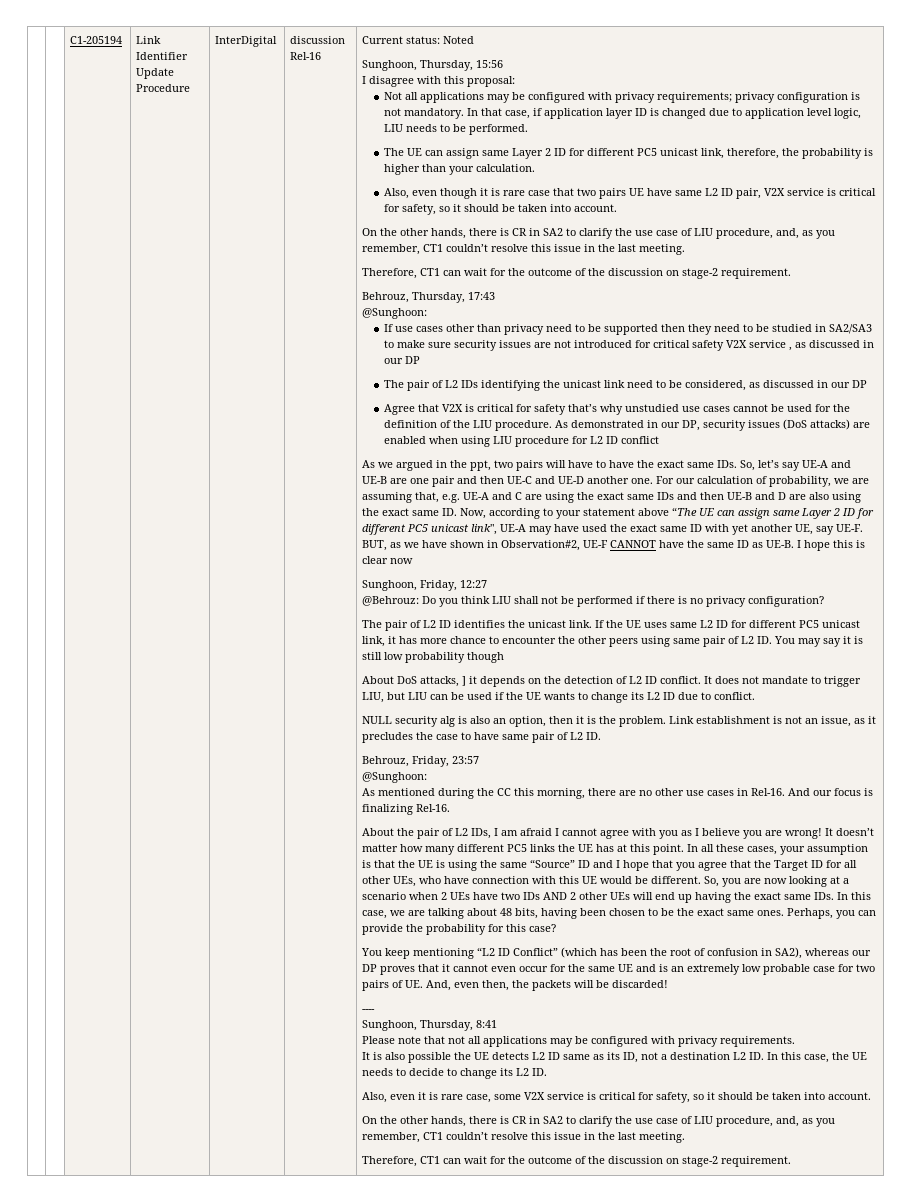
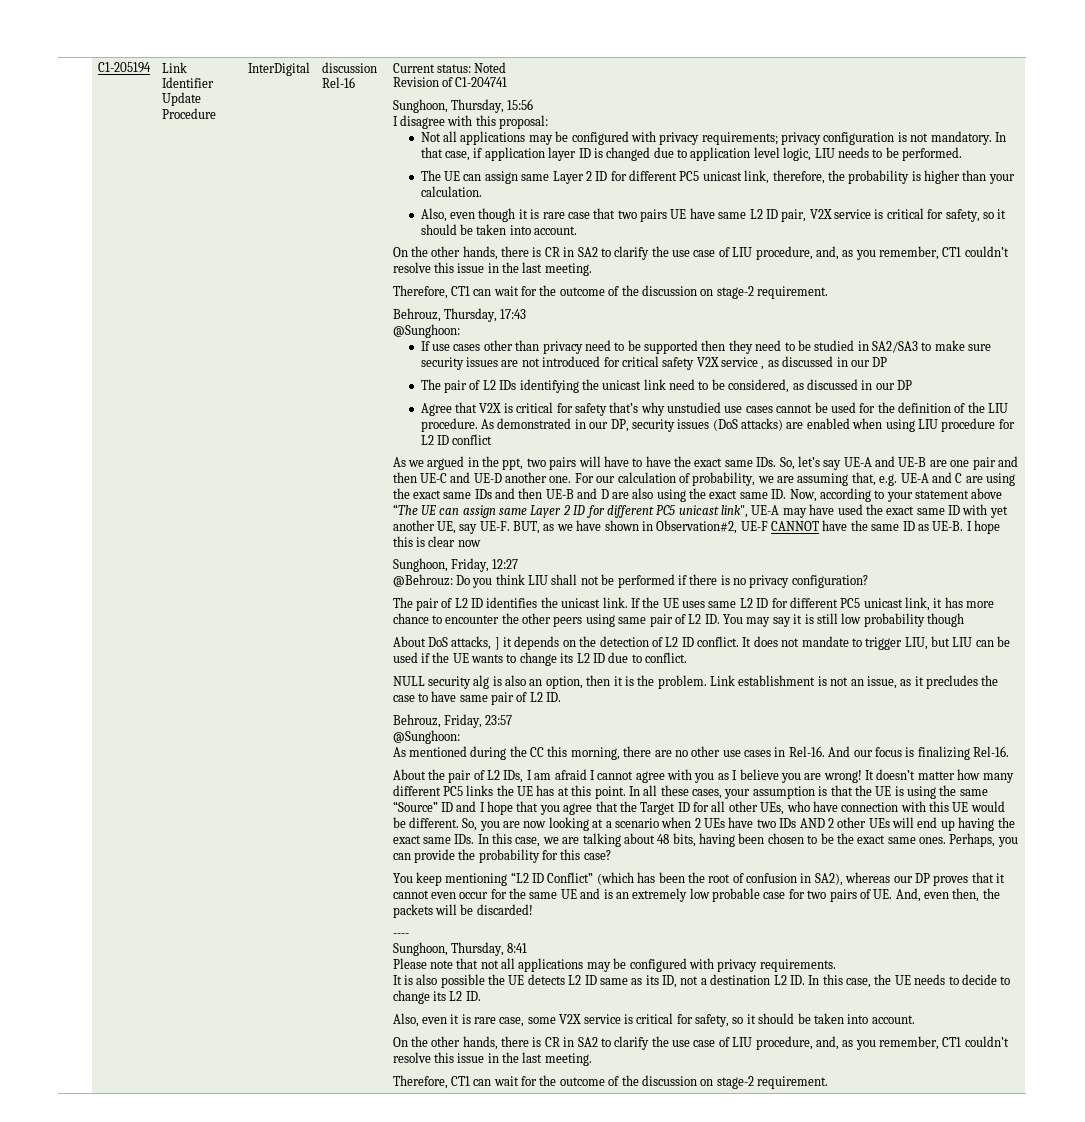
+ Revision of C1-204741

